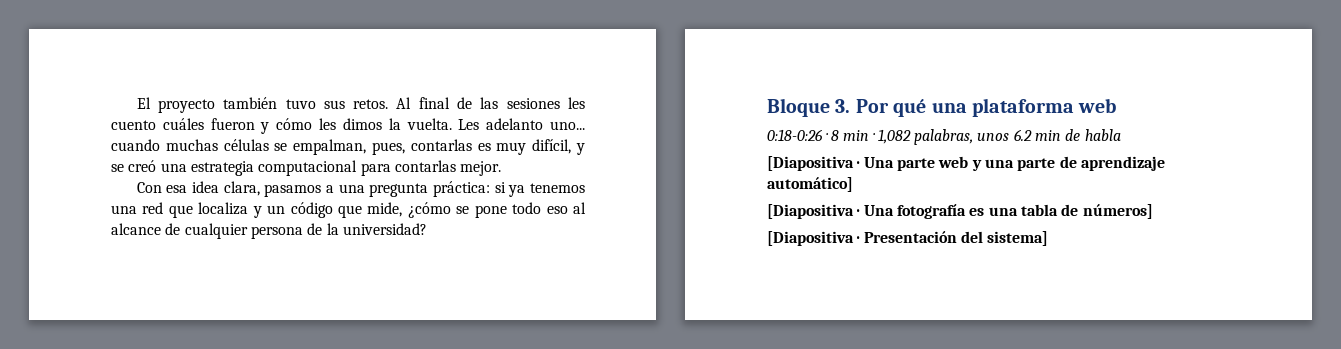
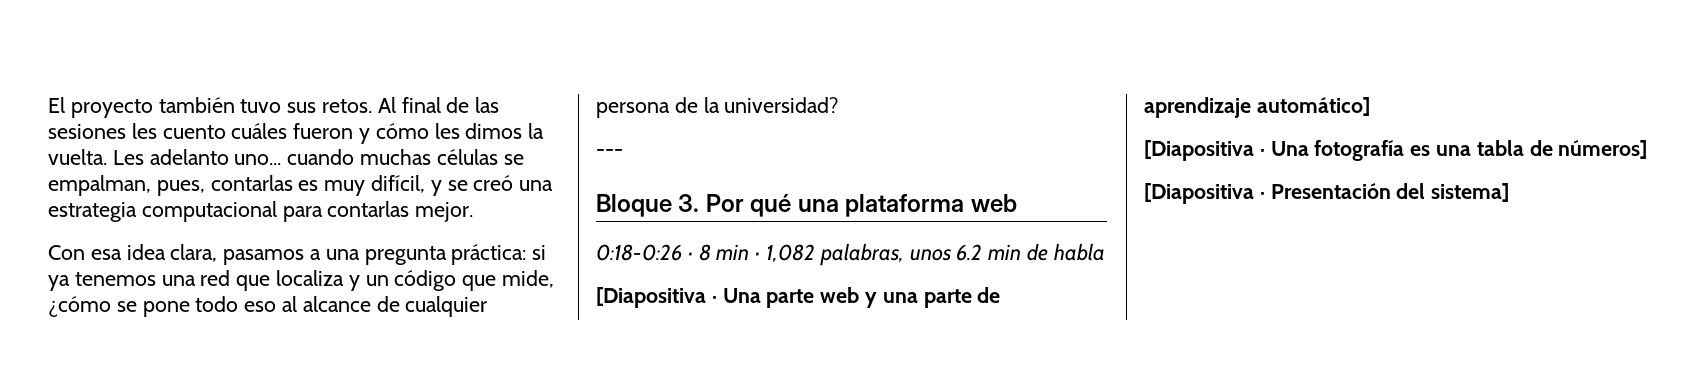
+ ---

